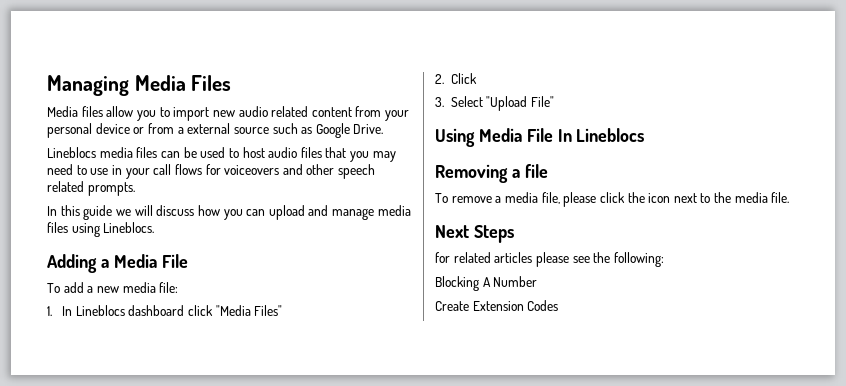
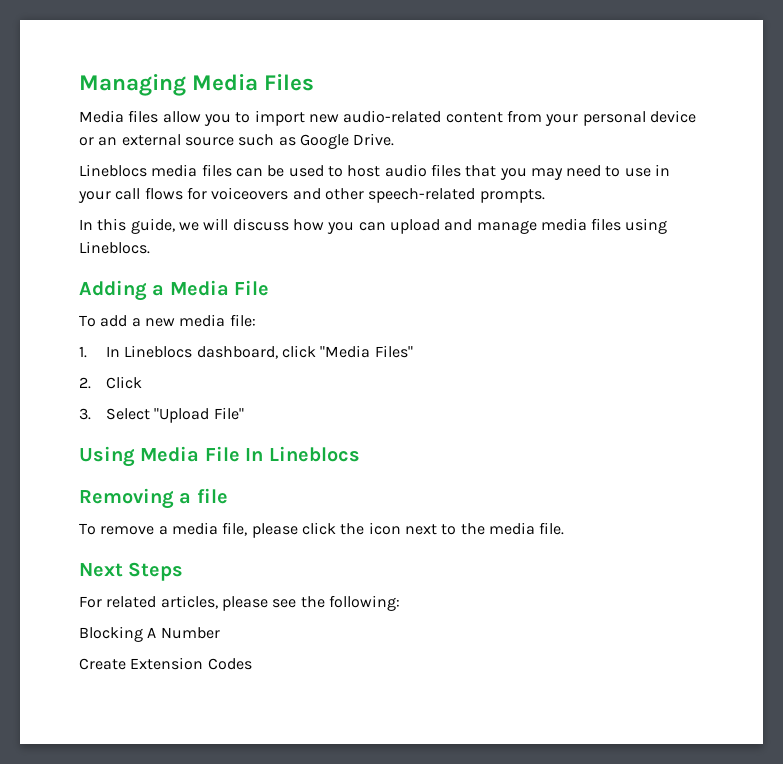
- Media files allow you to import new audio related content from your personal device or from a external source such as Google Drive.
+ Media files allow you to import new audio-related content from your personal device or an external source such as Google Drive.
- Lineblocs media files can be used to host audio files that you may need to use in your call flows for voiceovers and other speech related prompts.
+ Lineblocs media files can be used to host audio files that you may need to use in your call flows for voiceovers and other speech-related prompts.
- In this guide we will discuss how you can upload and manage media files using Lineblocs.
+ In this guide, we will discuss how you can upload and manage media files using Lineblocs.
- 1. In Lineblocs dashboard click "Media Files"
+ 1. In Lineblocs dashboard, click "Media Files"
- for related articles please see the following:
+ For related articles, please see the following:

